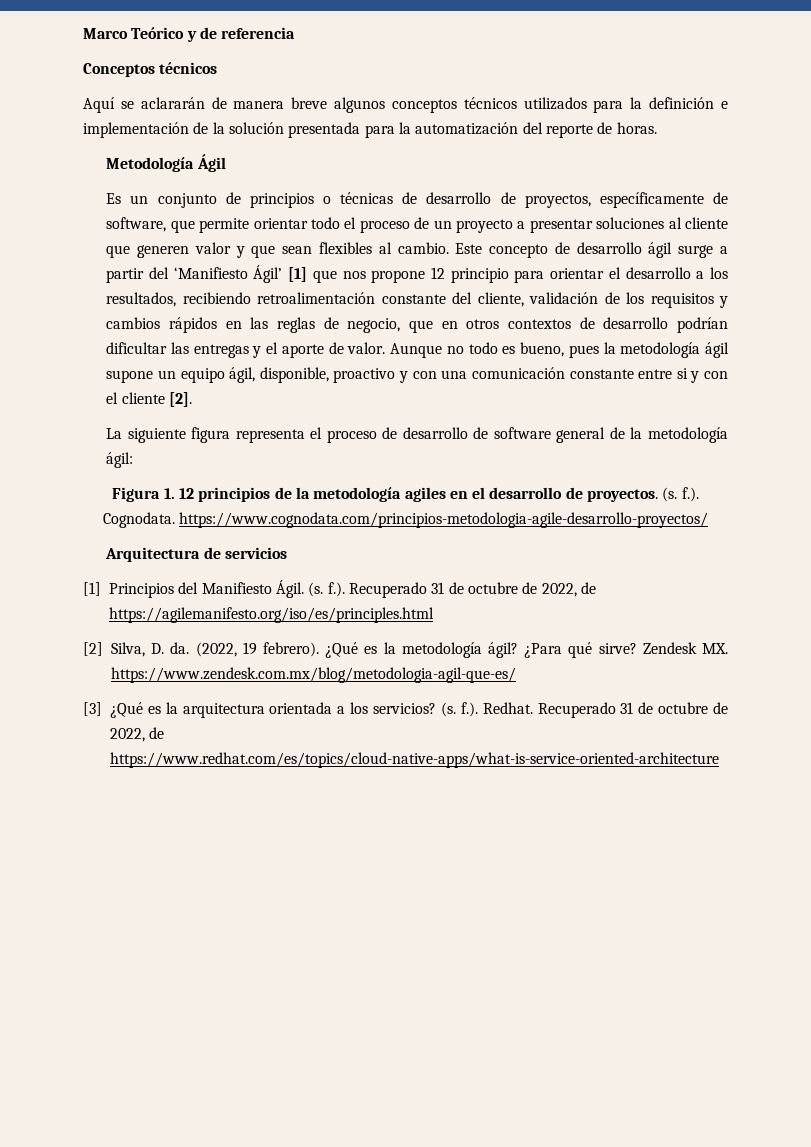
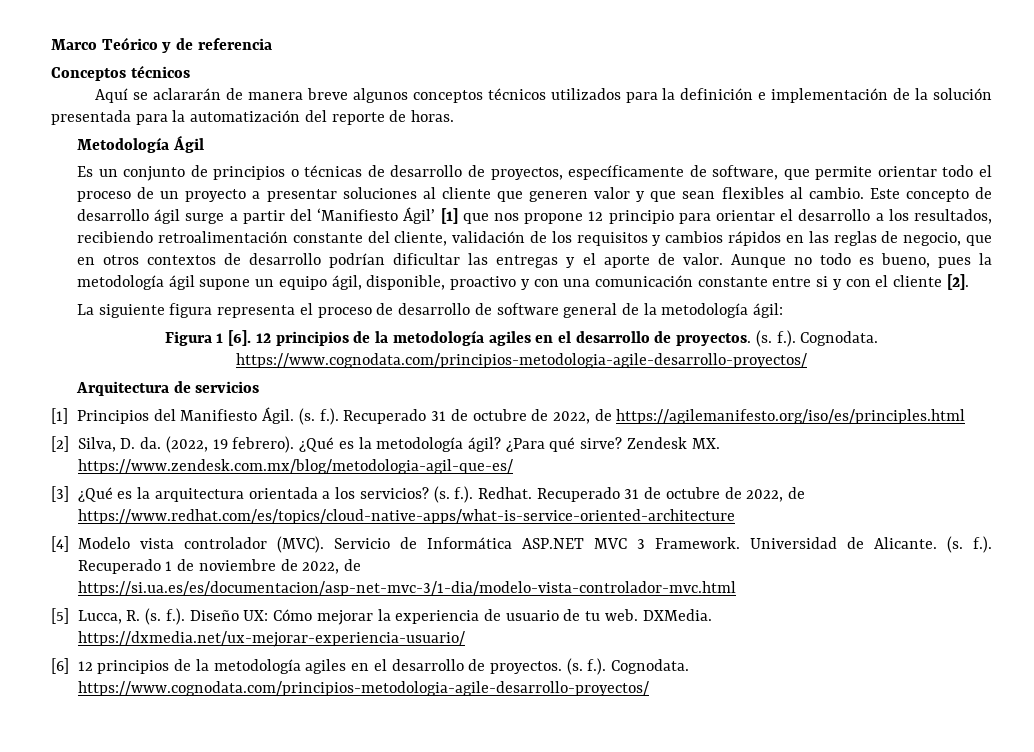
- Figura 1. 12 principios de la metodología agiles en el desarrollo de proyectos.
+ Figura 1 [6]. 12 principios de la metodología agiles en el desarrollo de proyectos.
+ [4] Modelo vista controlador (MVC). Servicio de Informática ASP.NET MVC 3 Framework. Universidad de Alicante. (s. f.). Recuperado 1 de noviembre de 2022, de https://si.ua.es/es/documentacion/asp-net-mvc-3/1-dia/modelo-vista-controlador-mvc.html
+ [5] Lucca, R. (s. f.). Diseño UX: Cómo mejorar la experiencia de usuario de tu web. DXMedia. https://dxmedia.net/ux-mejorar-experiencia-usuario/
+ [6] 12 principios de la metodología agiles en el desarrollo de proyectos. (s. f.). Cognodata. https://www.cognodata.com/principios-metodologia-agile-desarrollo-proyectos/

